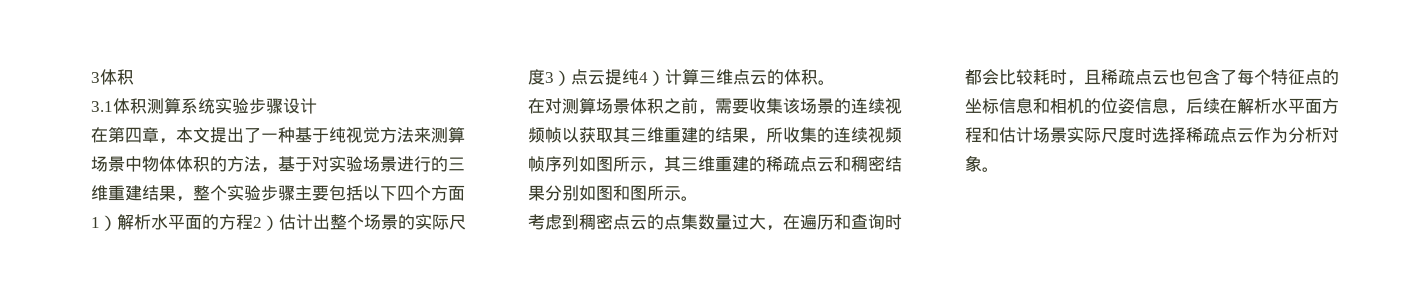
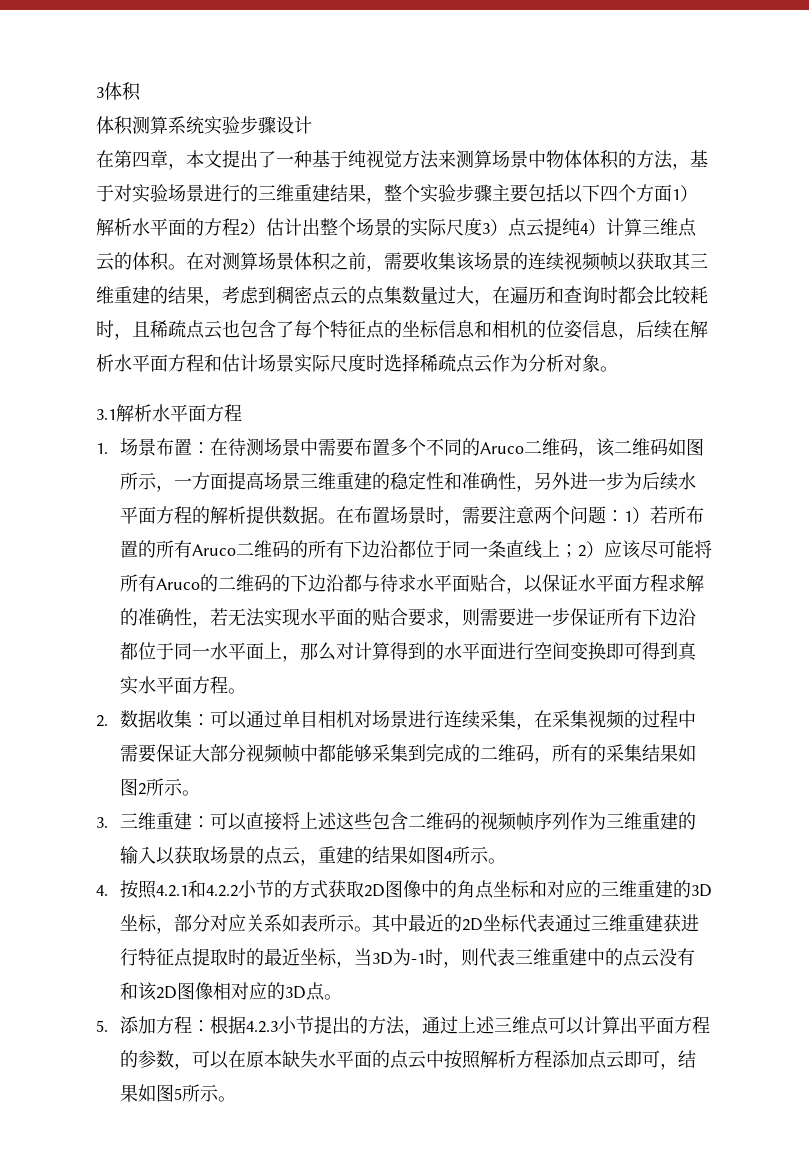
- 3.1体积测算系统实验步骤设计
+ 体积测算系统实验步骤设计
- 在第四章，本文提出了一种基于纯视觉方法来测算场景中物体体积的方法，基于对实验场景进行的三维重建结果，整个实验步骤主要包括以下四个方面1）解析水平面的方程2）估计出整个场景的实际尺度3）点云提纯4）计算三维点云的体积。
- 在对测算场景体积之前，需要收集该场景的连续视频帧以获取其三维重建的结果，所收集的连续视频帧序列如图所示，其三维重建的稀疏点云和稠密结果分别如图和图所示。
- 考虑到稠密点云的点集数量过大，在遍历和查询时都会比较耗时，且稀疏点云也包含了每个特征点的坐标信息和相机的位姿信息，后续在解析水平面方程和估计场景实际尺度时选择稀疏点云作为分析对象。
+ 在第四章，本文提出了一种基于纯视觉方法来测算场景中物体体积的方法，基于对实验场景进行的三维重建结果，整个实验步骤主要包括以下四个方面1）解析水平面的方程2）估计出整个场景的实际尺度3）点云提纯4）计算三维点云的体积。在对测算场景体积之前，需要收集该场景的连续视频帧以获取其三维重建的结果，考虑到稠密点云的点集数量过大，在遍历和查询时都会比较耗时，且稀疏点云也包含了每个特征点的坐标信息和相机的位姿信息，后续在解析水平面方程和估计场景实际尺度时选择稀疏点云作为分析对象。
+ 3.1解析水平面方程
+ 1.场景布置：在待测场景中需要布置多个不同的Aruco二维码，该二维码如图所示，一方面提高场景三维重建的稳定性和准确性，另外进一步为后续水平面方程的解析提供数据。在布置场景时，需要注意两个问题：1）若所布置的所有Aruco二维码的所有下边沿都位于同一条直线上；2）应该尽可能将所有Aruco的二维码的下边沿都与待求水平面贴合，以保证水平面方程求解的准确性，若无法实现水平面的贴合要求，则需要进一步保证所有下边沿都位于同一水平面上，那么对计算得到的水平面进行空间变换即可得到真实水平面方程。
+ 2.数据收集：可以通过单目相机对场景进行连续采集，在采集视频的过程中需要保证大部分视频帧中都能够采集到完成的二维码，所有的采集结果如图2所示。
+ 3.三维重建：可以直接将上述这些包含二维码的视频帧序列作为三维重建的输入以获取场景的点云，重建的结果如图4所示。
+ 4.按照4.2.1和4.2.2小节的方式获取2D图像中的角点坐标和对应的三维重建的3D坐标，部分对应关系如表所示。其中最近的2D坐标代表通过三维重建获进行特征点提取时的最近坐标，当3D为-1时，则代表三维重建中的点云没有和该2D图像相对应的3D点。
+ 5.添加方程：根据4.2.3小节提出的方法，通过上述三维点可以计算出平面方程的参数，可以在原本缺失水平面的点云中按照解析方程添加点云即可，结果如图5所示。

